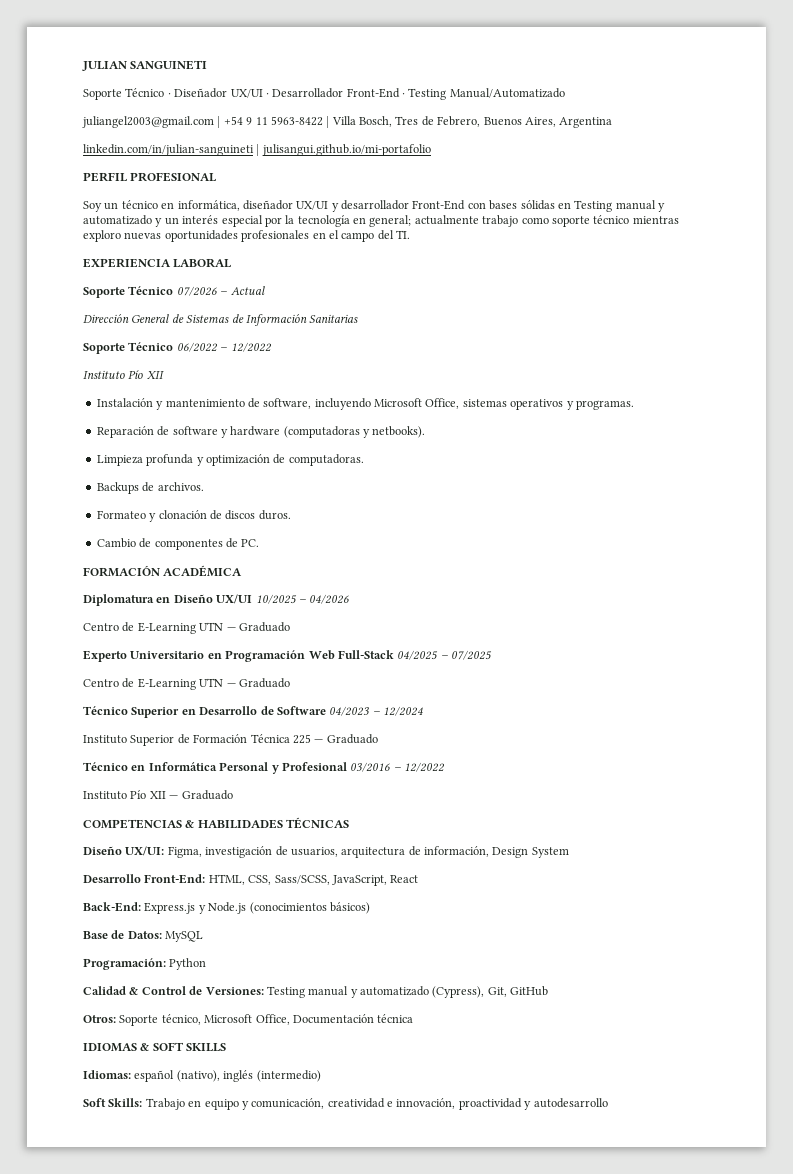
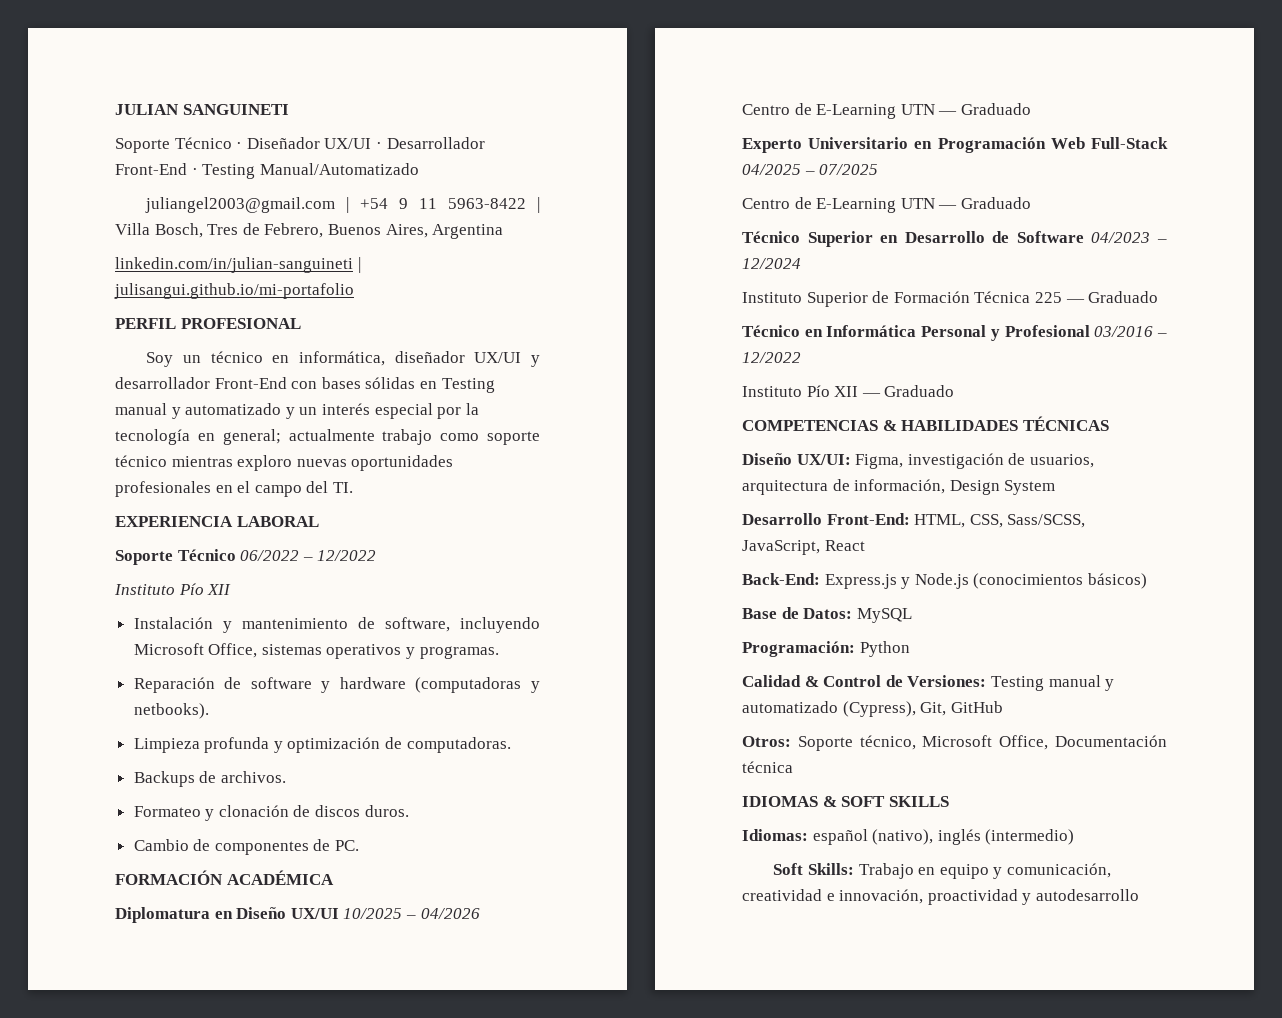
- Soporte Técnico 07/2026 – Actual
- Dirección General de Sistemas de Información Sanitarias

